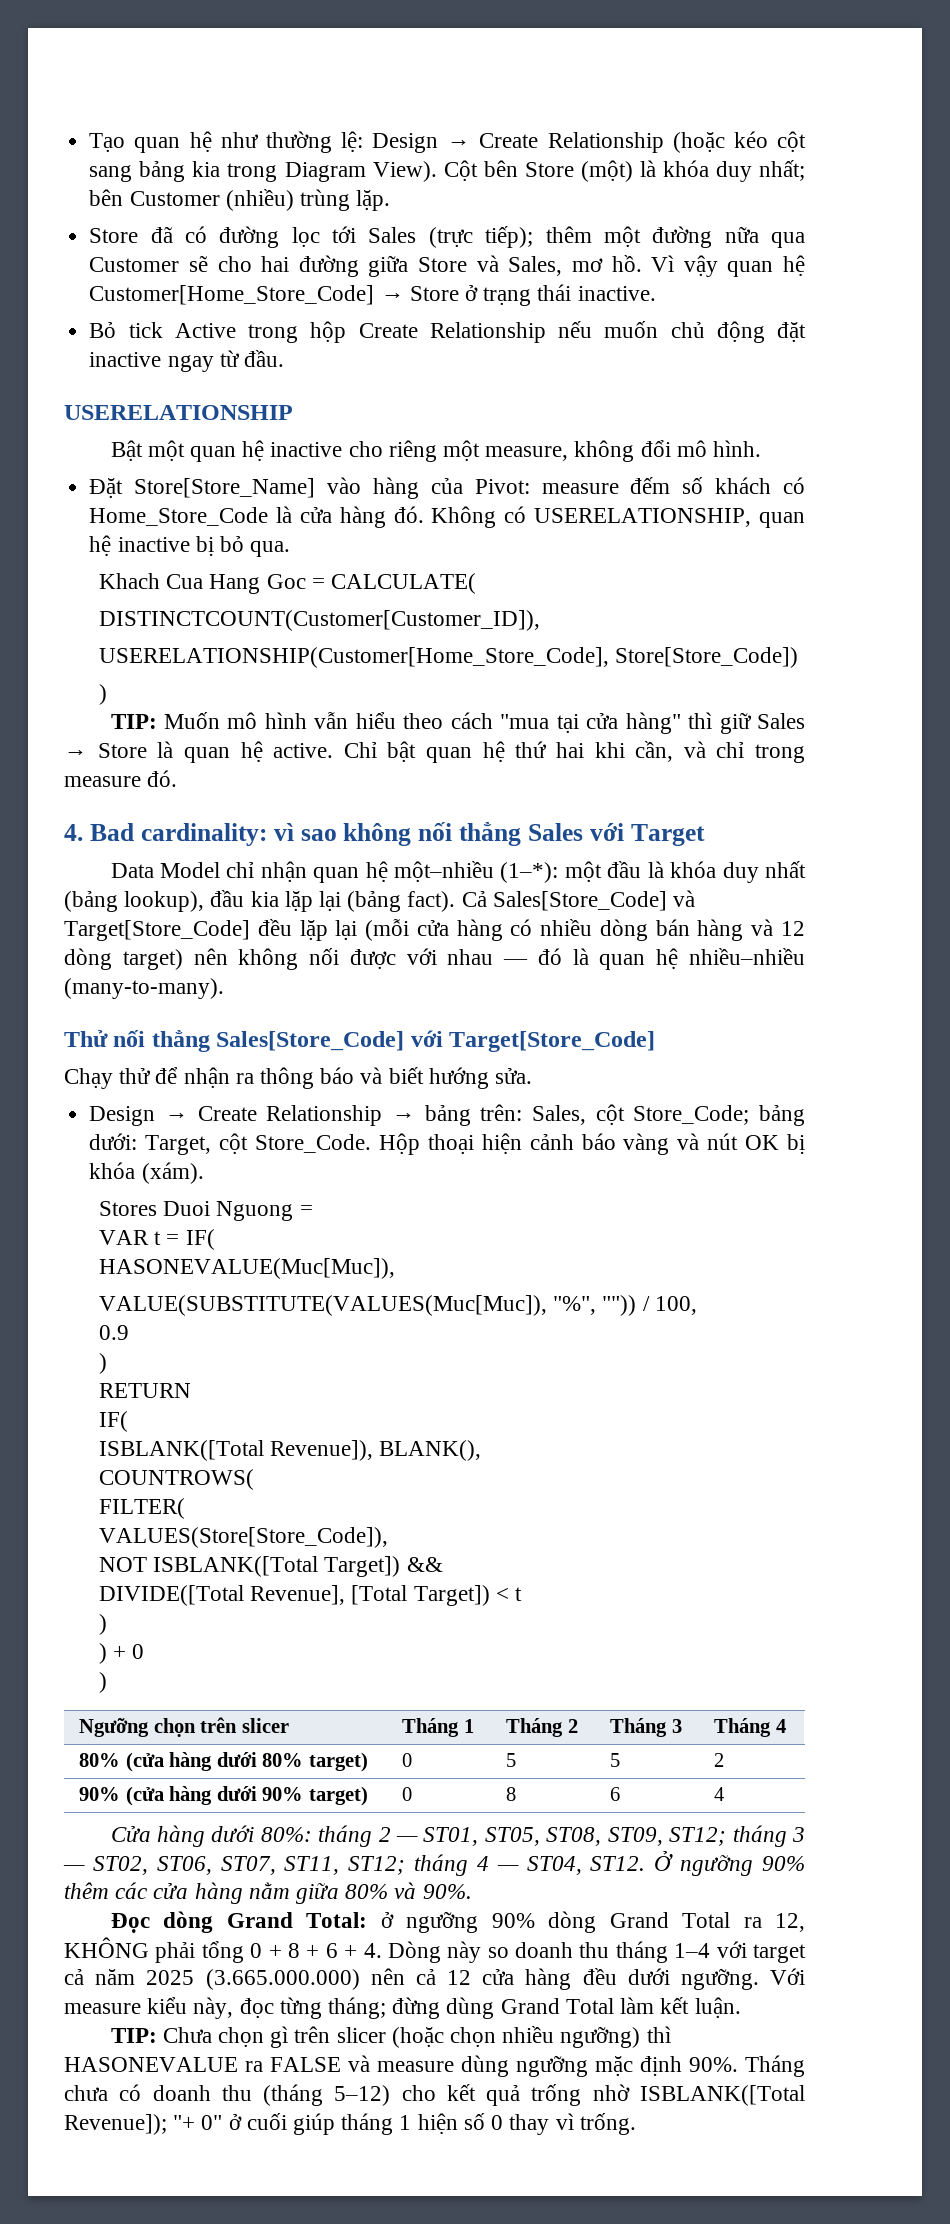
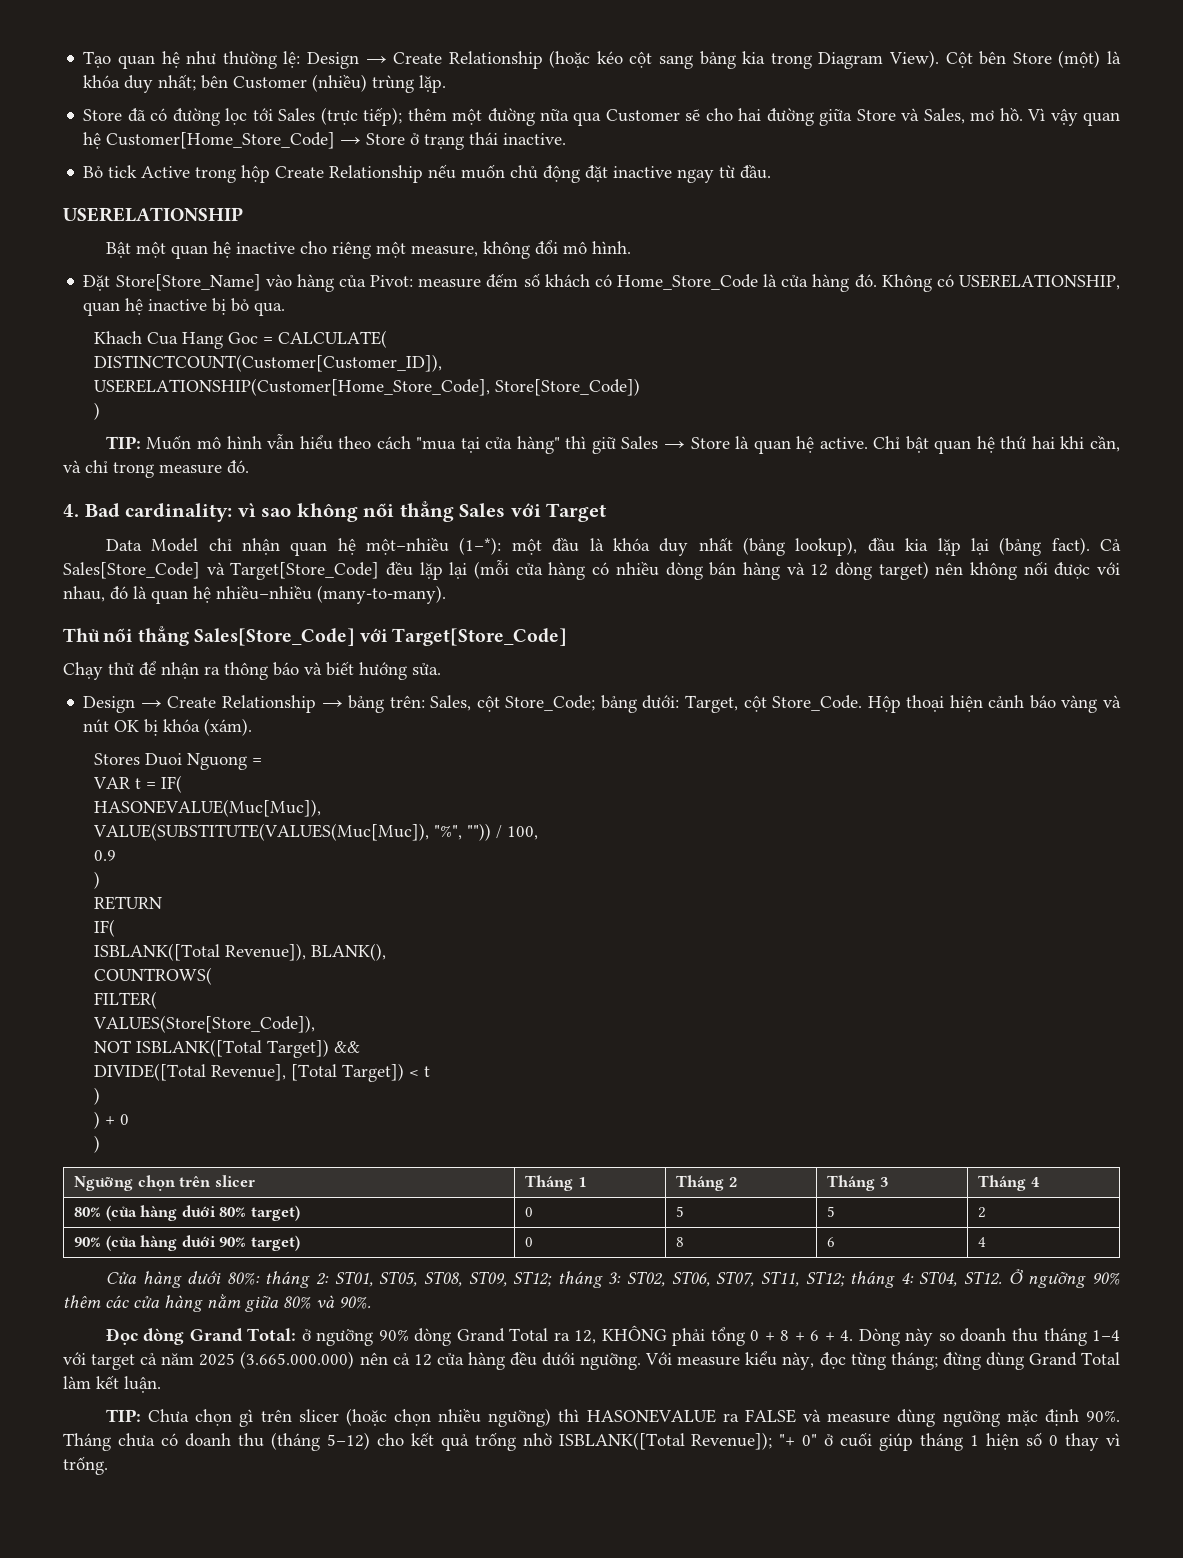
- Cả Sales[Store_Code] và Target[Store_Code] đều lặp lại (mỗi cửa hàng có nhiều dòng bán hàng và 12 dòng target) nên không nối được với nhau — đó là quan hệ nhiều–nhiều (many-to-many).
+ Cả Sales[Store_Code] và Target[Store_Code] đều lặp lại (mỗi cửa hàng có nhiều dòng bán hàng và 12 dòng target) nên không nối được với nhau, đó là quan hệ nhiều–nhiều (many-to-many).
- Cửa hàng dưới 80%: tháng 2 — ST01, ST05, ST08, ST09, ST12; tháng 3 — ST02, ST06, ST07, ST11, ST12; tháng 4 — ST04, ST12.
+ Cửa hàng dưới 80%: tháng 2: ST01, ST05, ST08, ST09, ST12; tháng 3: ST02, ST06, ST07, ST11, ST12; tháng 4: ST04, ST12.

